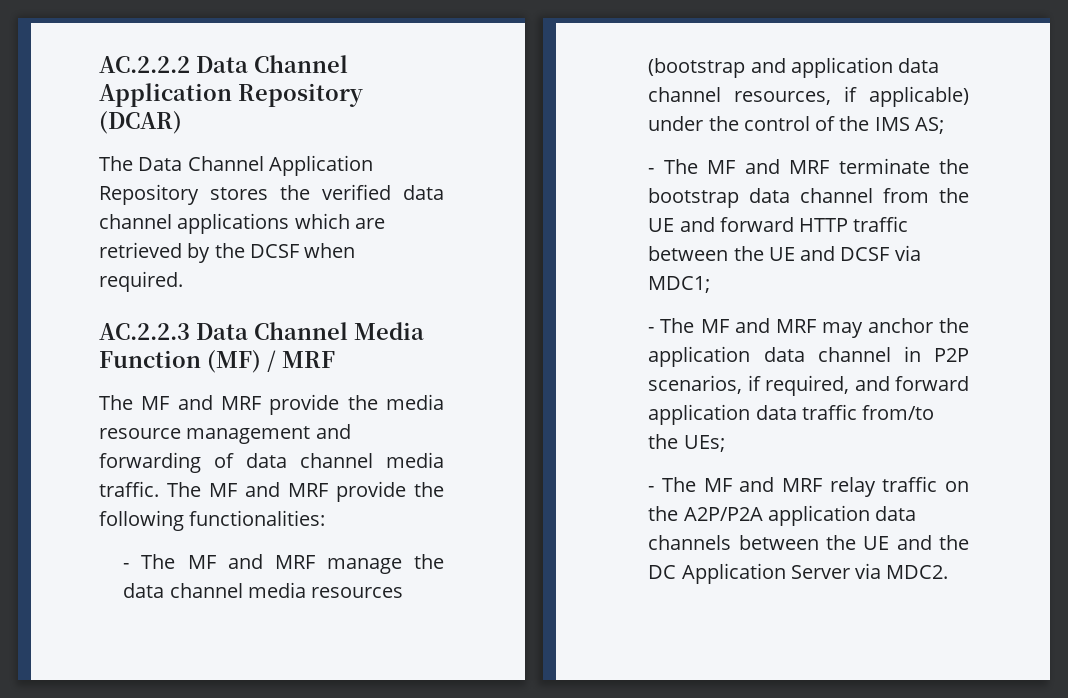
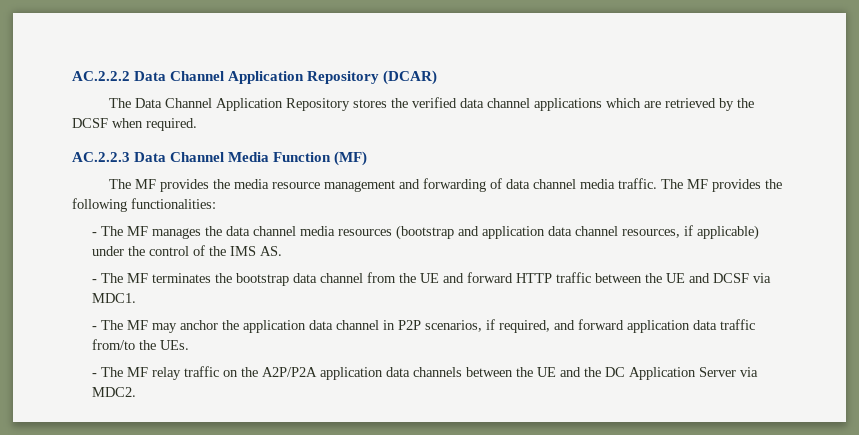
- AC.2.2.3 Data Channel Media Function (MF) / MRF
- The MF and MRF provide the media resource management and forwarding of data channel media traffic.
+ AC.2.2.3 Data Channel Media Function (MF)
+ The MF provides the media resource management and forwarding of data channel media traffic.
- The MF and MRF provide the following functionalities:
+ The MF provides the following functionalities:
- - The MF and MRF manage the data channel media resources (bootstrap and application data channel resources, if applicable) under the control of the IMS AS;
- - The MF and MRF terminate the bootstrap data channel from the UE and forward HTTP traffic between the UE and DCSF via MDC1;
- - The MF and MRF may anchor the application data channel in P2P scenarios, if required, and forward application data traffic from/to the UEs;
- - The MF and MRF relay traffic on the A2P/P2A application data channels between the UE and the DC Application Server via MDC2.
+ - The MF manages the data channel media resources (bootstrap and application data channel resources, if applicable) under the control of the IMS AS.
+ - The MF terminates the bootstrap data channel from the UE and forward HTTP traffic between the UE and DCSF via MDC1.
+ - The MF may anchor the application data channel in P2P scenarios, if required, and forward application data traffic from/to the UEs.
+ - The MF relay traffic on the A2P/P2A application data channels between the UE and the DC Application Server via MDC2.

